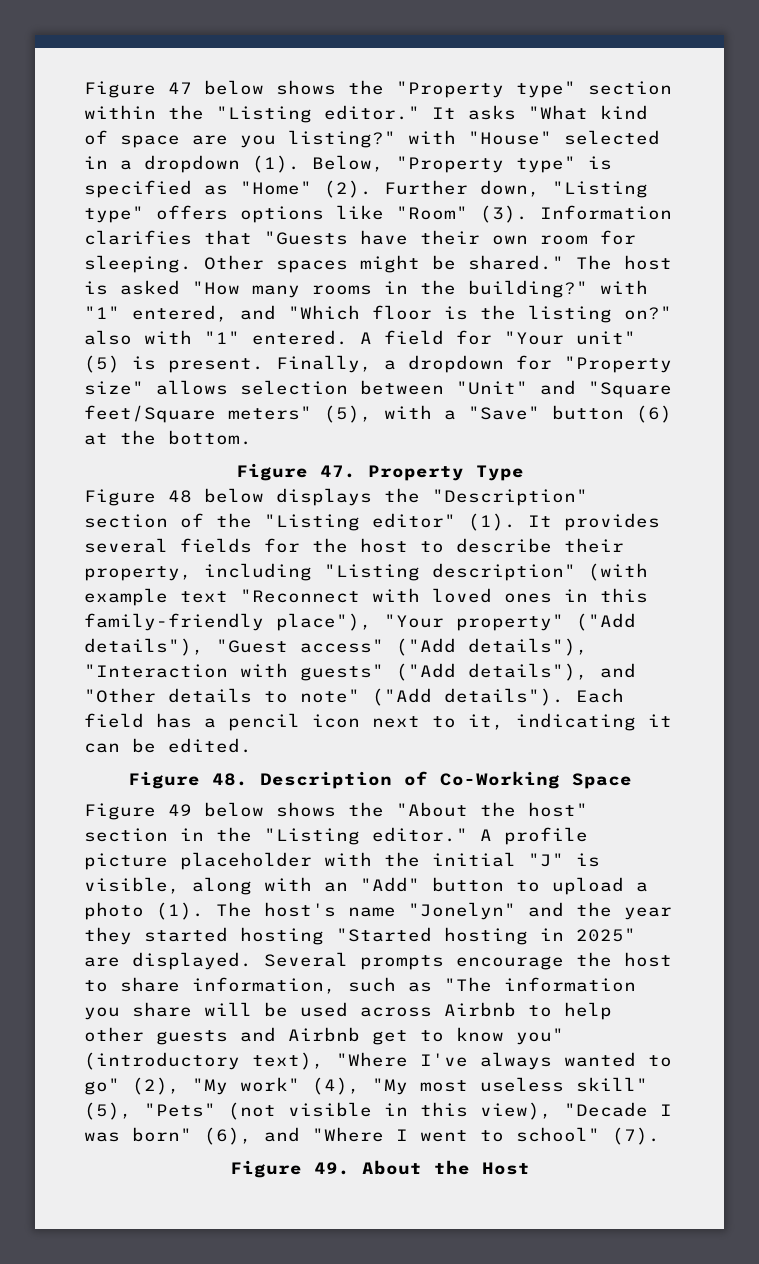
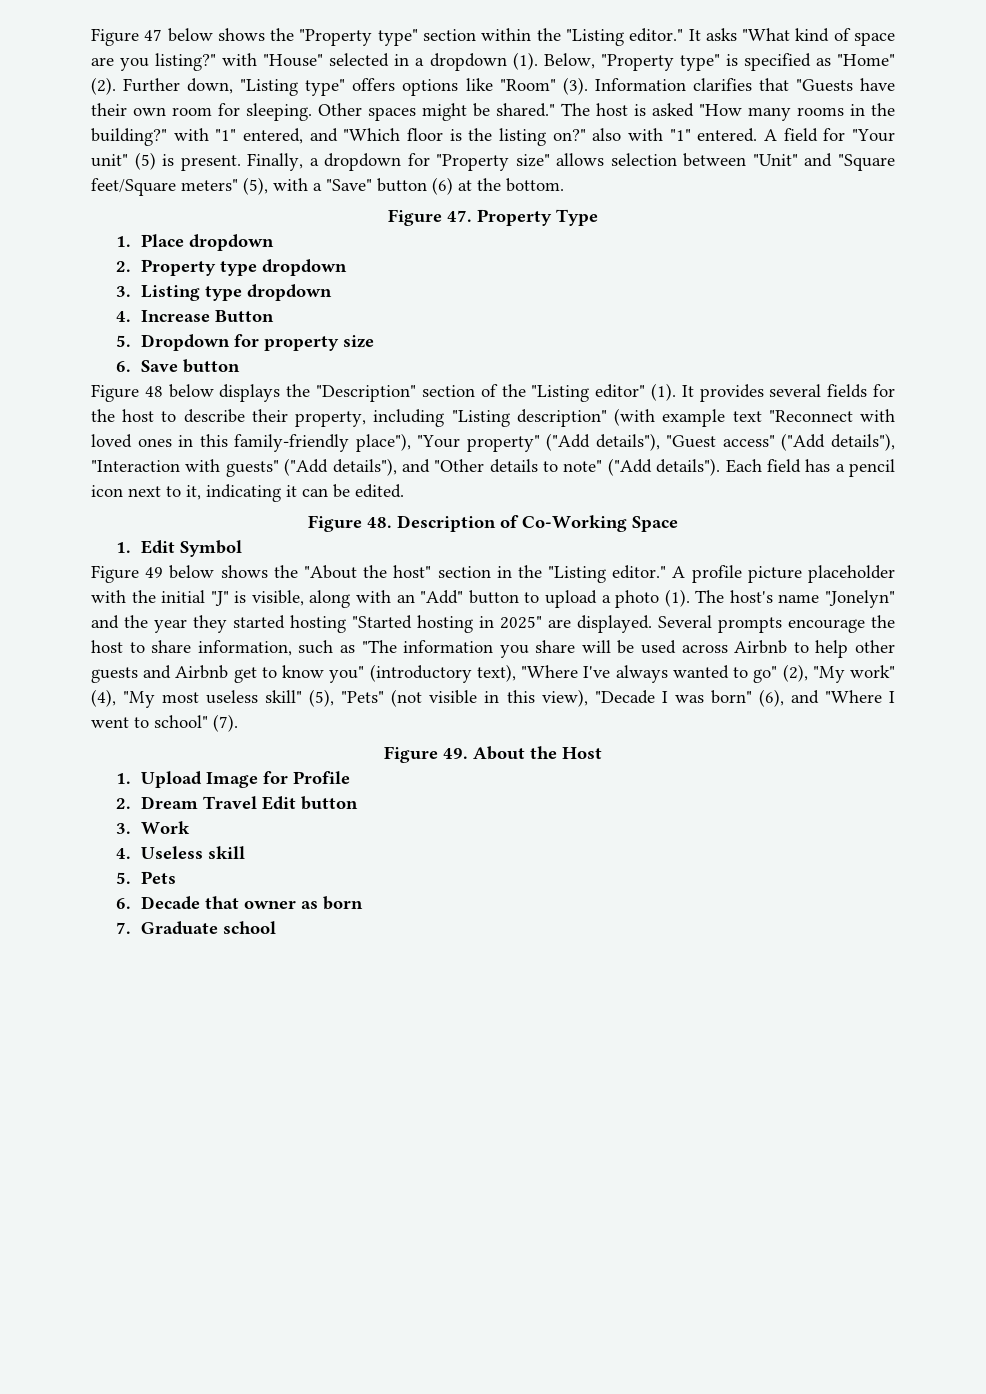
+ 1. Place dropdown
+ 2. Property type dropdown
+ 3. Listing type dropdown
+ 4. Increase Button
+ 5. Dropdown for property size
+ 6. Save button
+ 1. Edit Symbol
+ 1. Upload Image for Profile
+ 2. Dream Travel Edit button
+ 3. Work
+ 4. Useless skill
+ 5. Pets
+ 6. Decade that owner as born
+ 7. Graduate school

